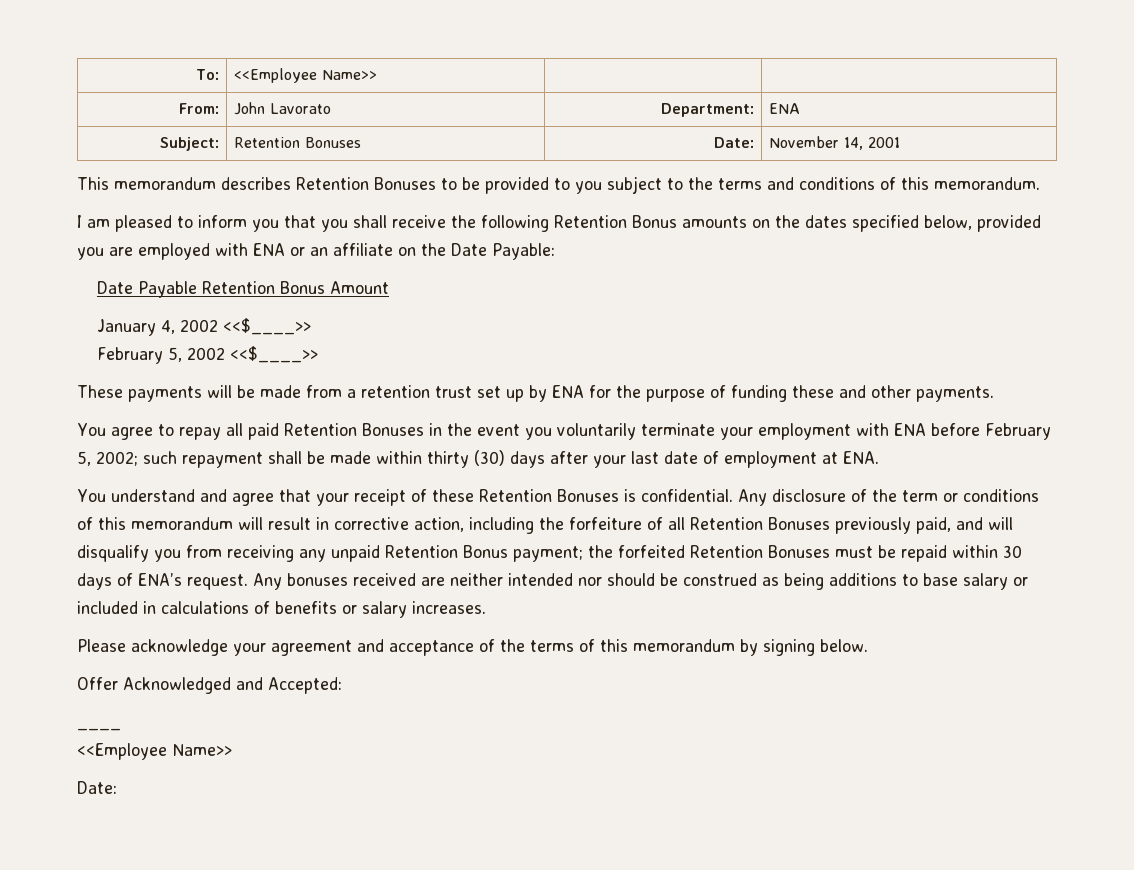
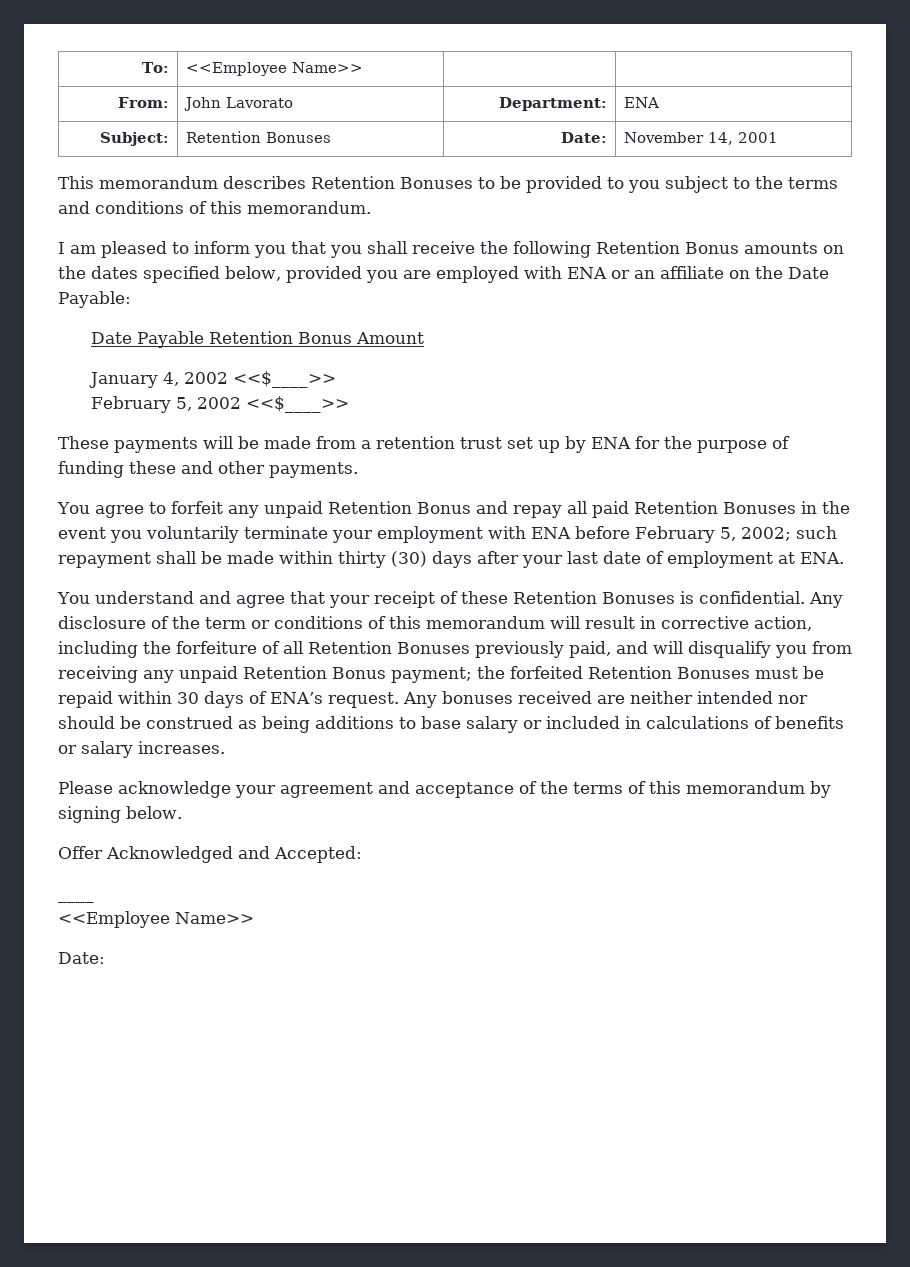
- You agree to repay all paid Retention Bonuses in the event you voluntarily terminate your employment with ENA before February 5, 2002; such repayment shall be made within thirty (30) days after your last date of employment at ENA.
+ You agree to forfeit any unpaid Retention Bonus and repay all paid Retention Bonuses in the event you voluntarily terminate your employment with ENA before February 5, 2002; such repayment shall be made within thirty (30) days after your last date of employment at ENA.

